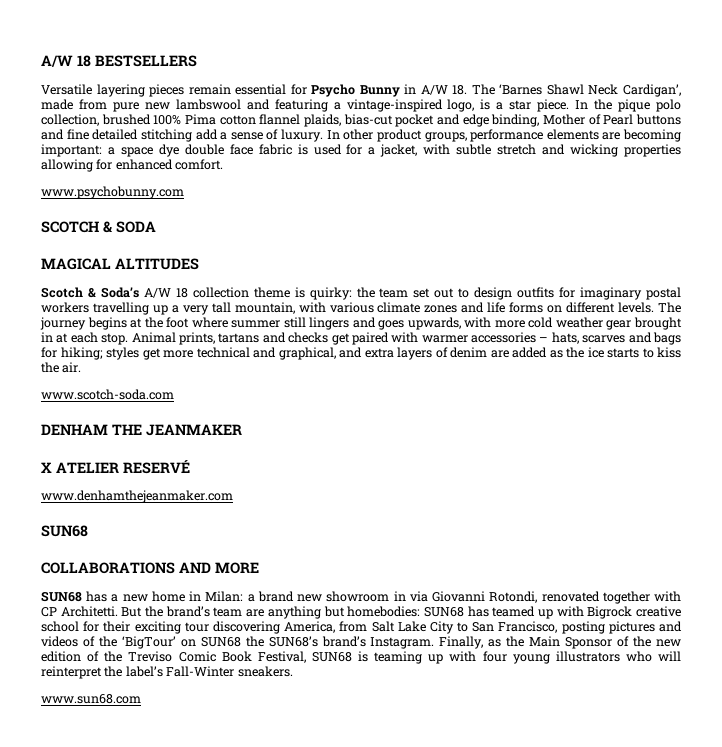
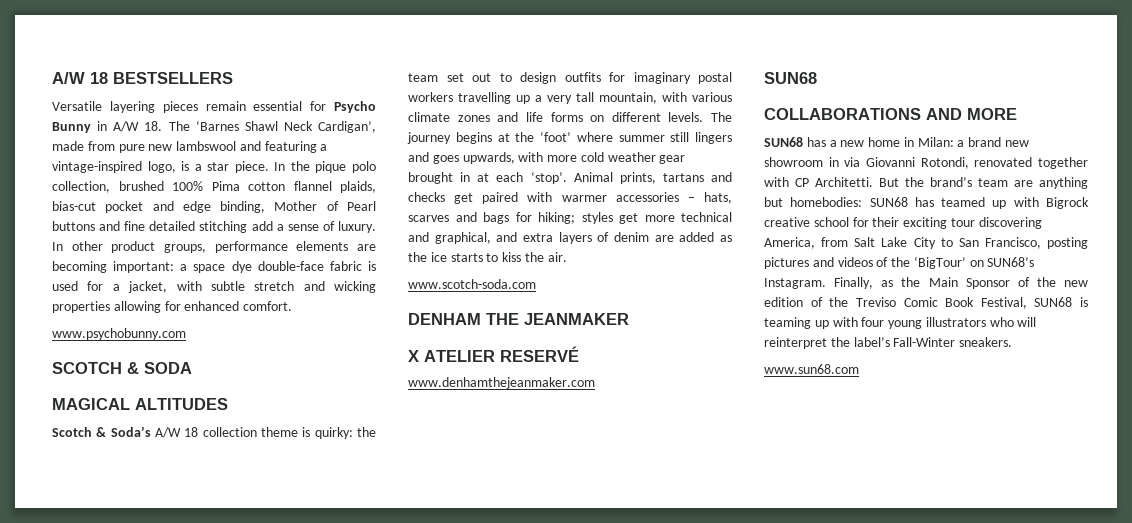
- In other product groups, performance elements are becoming important: a space dye double face fabric is used for a jacket, with subtle stretch and wicking properties allowing for enhanced comfort.
+ In other product groups, performance elements are becoming important: a space dye double-face fabric is used for a jacket, with subtle stretch and wicking properties allowing for enhanced comfort.
- The journey begins at the foot where summer still lingers and goes upwards, with more cold weather gear brought in at each stop.
+ The journey begins at the ‘foot’ where summer still lingers and goes upwards, with more cold weather gear brought in at each ‘stop’.
- But the brand’s team are anything but homebodies: SUN68 has teamed up with Bigrock creative school for their exciting tour discovering America, from Salt Lake City to San Francisco, posting pictures and videos of the ‘BigTour’ on SUN68 the SUN68’s brand’s Instagram.
+ But the brand’s team are anything but homebodies: SUN68 has teamed up with Bigrock creative school for their exciting tour discovering America, from Salt Lake City to San Francisco, posting pictures and videos of the ‘BigTour’ on SUN68’s Instagram.

